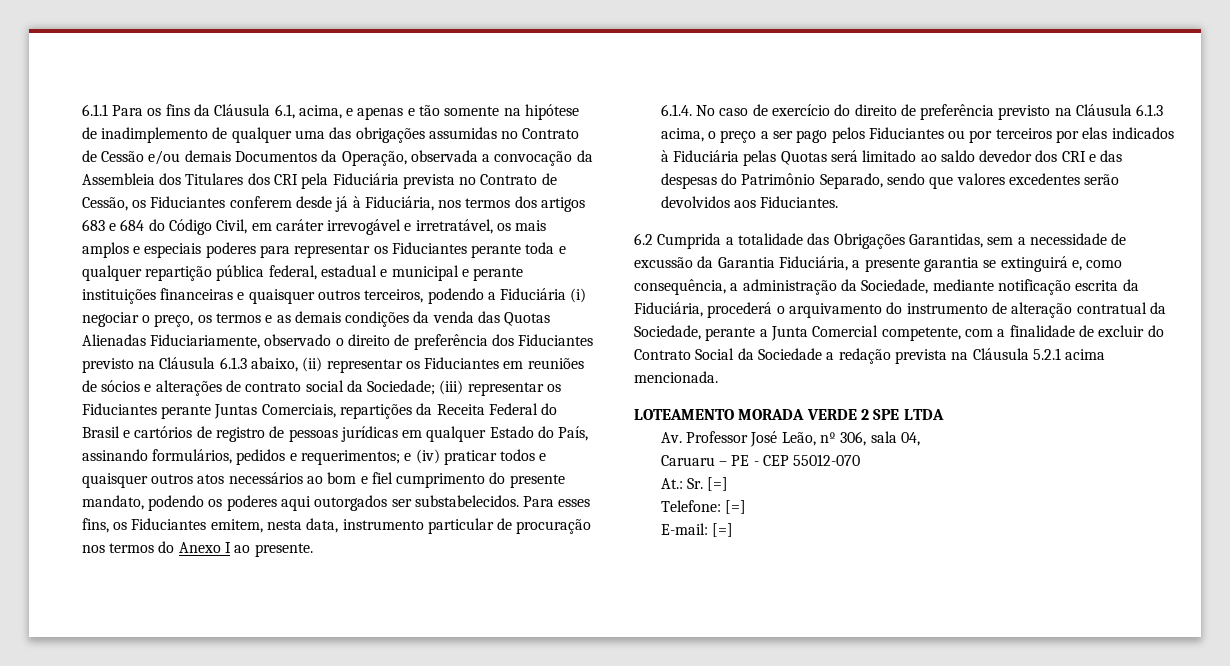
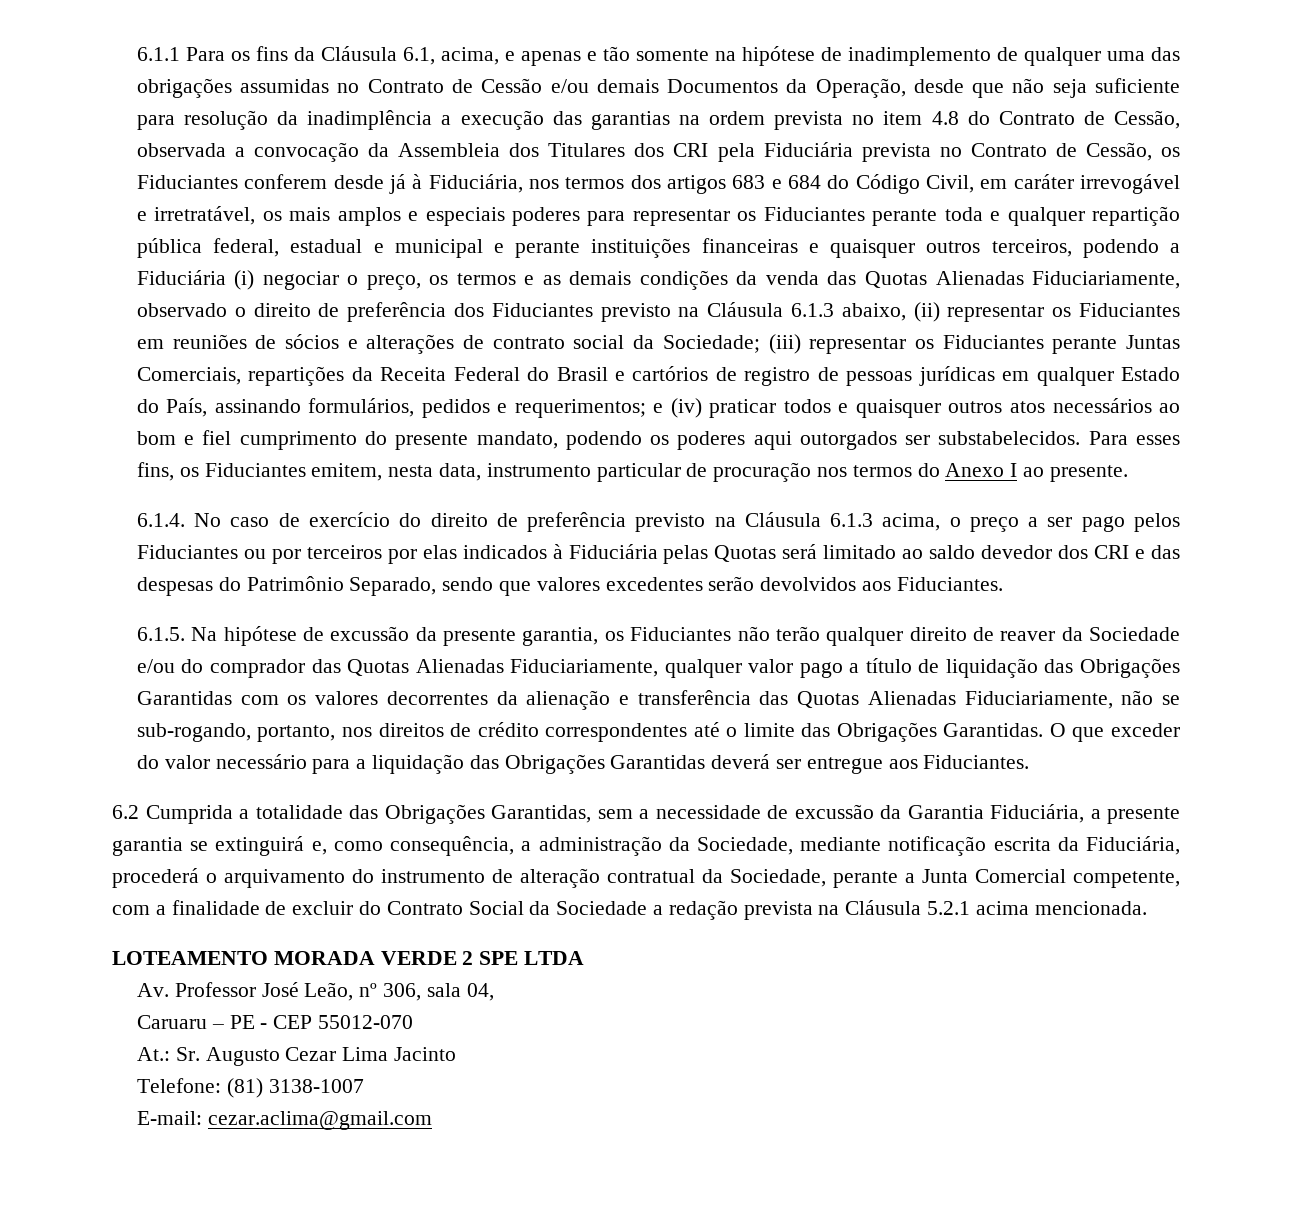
- 6.1.1 Para os fins da Cláusula 6.1, acima, e apenas e tão somente na hipótese de inadimplemento de qualquer uma das obrigações assumidas no Contrato de Cessão e/ou demais Documentos da Operação, observada a convocação da Assembleia dos Titulares dos CRI pela Fiduciária prevista no Contrato de Cessão, os Fiduciantes conferem desde já à Fiduciária, nos termos dos artigos 683 e 684 do Código Civil, em caráter irrevogável e irretratável, os mais amplos e especiais poderes para representar os Fiduciantes perante toda e qualquer repartição pública federal, estadual e municipal e perante instituições financeiras e quaisquer outros terceiros, podendo a Fiduciária (i) negociar o preço, os termos e as demais condições da venda das Quotas Alienadas Fiduciariamente, observado o direito de preferência dos Fiduciantes previsto na Cláusula 6.1.3 abaixo, (ii) representar os Fiduciantes em reuniões de sócios e alterações de contrato social da Sociedade;
+ 6.1.1 Para os fins da Cláusula 6.1, acima, e apenas e tão somente na hipótese de inadimplemento de qualquer uma das obrigações assumidas no Contrato de Cessão e/ou demais Documentos da Operação, desde que não seja suficiente para resolução da inadimplência a execução das garantias na ordem prevista no item 4.8 do Contrato de Cessão, observada a convocação da Assembleia dos Titulares dos CRI pela Fiduciária prevista no Contrato de Cessão, os Fiduciantes conferem desde já à Fiduciária, nos termos dos artigos 683 e 684 do Código Civil, em caráter irrevogável e irretratável, os mais amplos e especiais poderes para representar os Fiduciantes perante toda e qualquer repartição pública federal, estadual e municipal e perante instituições financeiras e quaisquer outros terceiros, podendo a Fiduciária (i) negociar o preço, os termos e as demais condições da venda das Quotas Alienadas Fiduciariamente, observado o direito de preferência dos Fiduciantes previsto na Cláusula 6.1.3 abaixo, (ii) representar os Fiduciantes em reuniões de sócios e alterações de contrato social da Sociedade;
+ 6.1.5. Na hipótese de excussão da presente garantia, os Fiduciantes não terão qualquer direito de reaver da Sociedade e/ou do comprador das Quotas Alienadas Fiduciariamente, qualquer valor pago a título de liquidação das Obrigações Garantidas com os valores decorrentes da alienação e transferência das Quotas Alienadas Fiduciariamente, não se sub-rogando, portanto, nos direitos de crédito correspondentes até o limite das Obrigações Garantidas. O que exceder do valor necessário para a liquidação das Obrigações Garantidas deverá ser entregue aos Fiduciantes.
- At.: Sr. [=]
+ At.: Sr. Augusto Cezar Lima Jacinto
- Telefone: [=]
+ Telefone: (81) 3138-1007
- E-mail: [=]
+ E-mail: cezar.aclima@gmail.com

